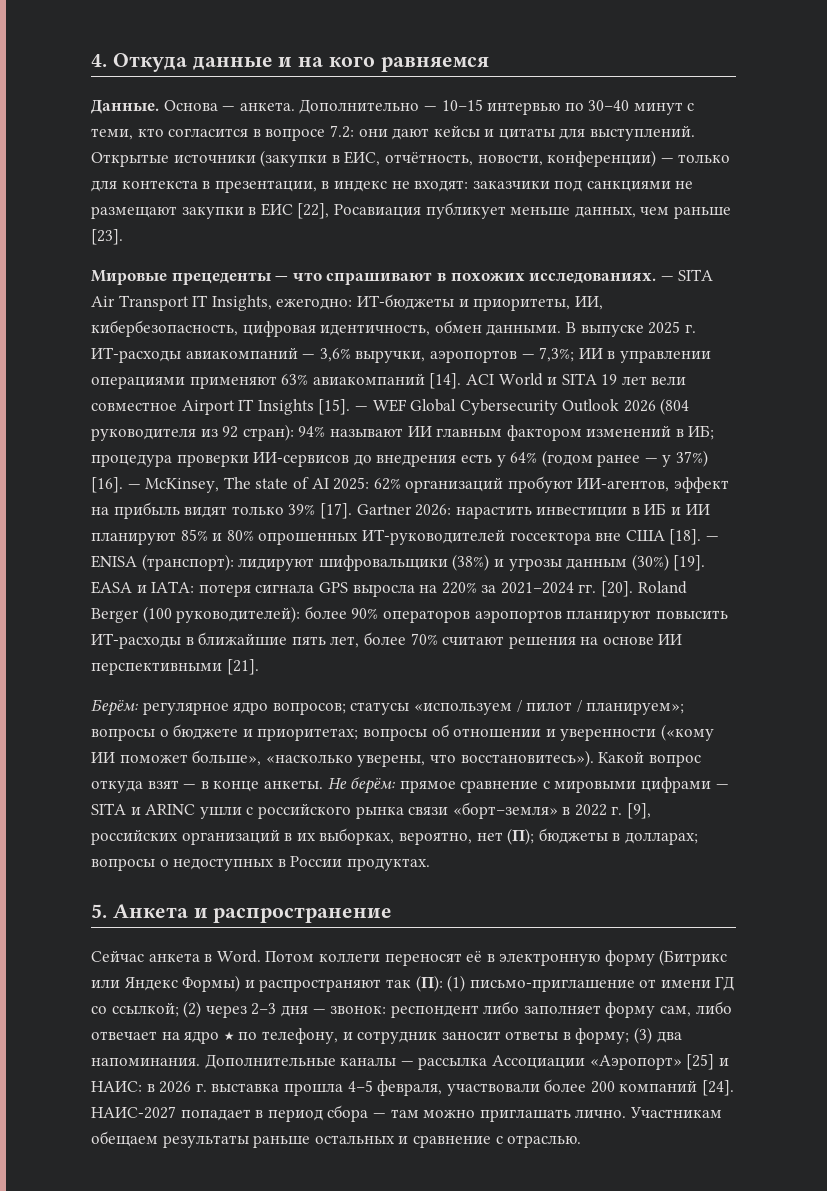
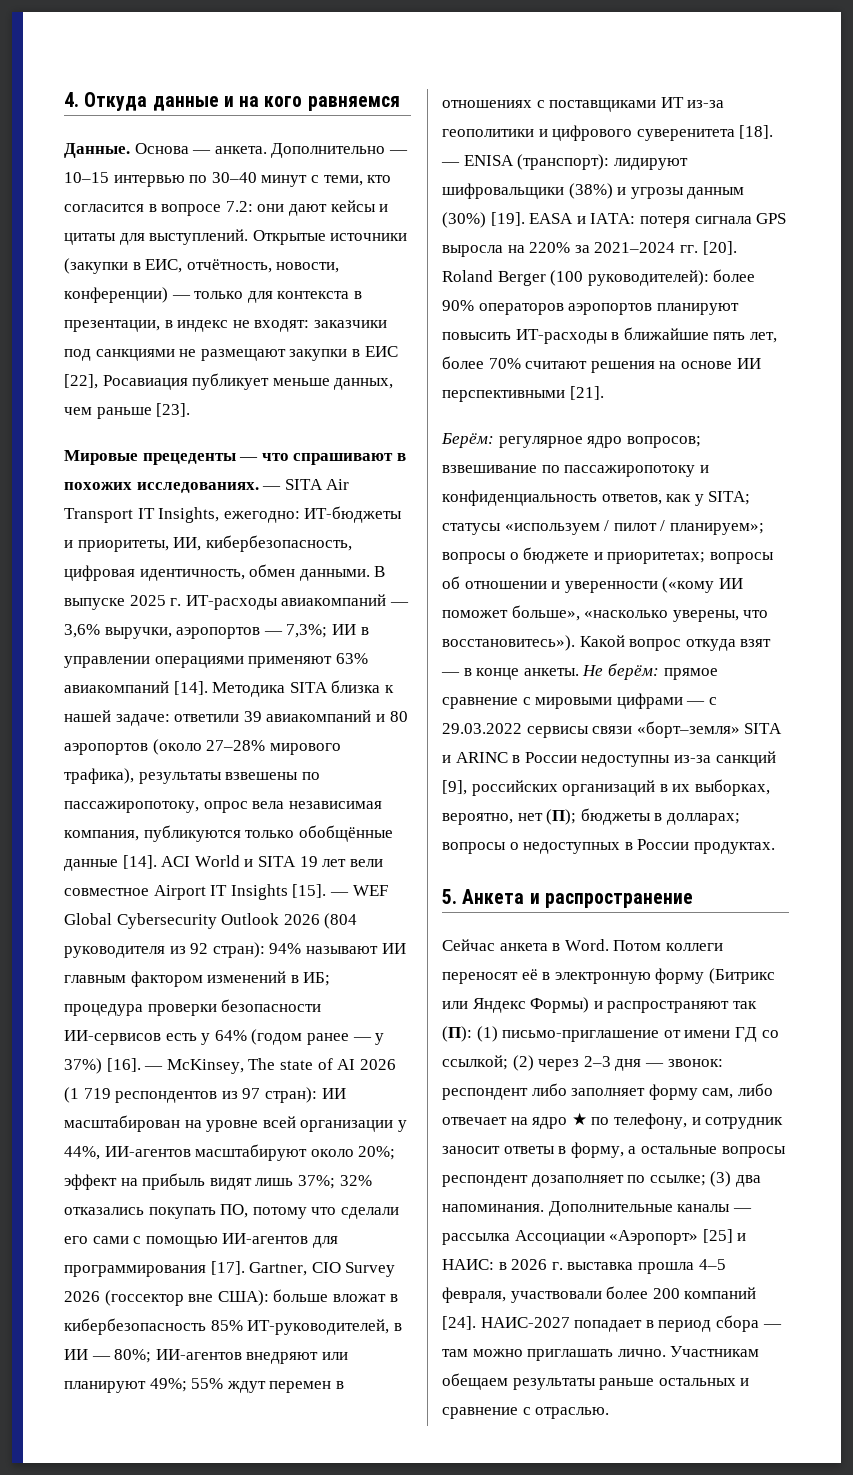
+ Методика SITA близка к нашей задаче: ответили 39 авиакомпаний и 80 аэропортов (около 27–28% мирового трафика), результаты взвешены по пассажиропотоку, опрос вела независимая компания, публикуются только обобщённые данные [14].
- — WEF Global Cybersecurity Outlook 2026 (804 руководителя из 92 стран): 94% называют ИИ главным фактором изменений в ИБ; процедура проверки ИИ-сервисов до внедрения есть у 64% (годом ранее — у 37%) [16].
+ — WEF Global Cybersecurity Outlook 2026 (804 руководителя из 92 стран): 94% называют ИИ главным фактором изменений в ИБ; процедура проверки безопасности ИИ-сервисов есть у 64% (годом ранее — у 37%) [16].
- — McKinsey, The state of AI 2025: 62% организаций пробуют ИИ-агентов, эффект на прибыль видят только 39% [17]. Gartner 2026: нарастить инвестиции в ИБ и ИИ планируют 85% и 80% опрошенных ИТ-руководителей госсектора вне США [18].
+ — McKinsey, The state of AI 2026 (1 719 респондентов из 97 стран): ИИ масштабирован на уровне всей организации у 44%, ИИ-агентов масштабируют около 20%; эффект на прибыль видят лишь 37%; 32% отказались покупать ПО, потому что сделали его сами с помощью ИИ-агентов для программирования [17]. Gartner, CIO Survey 2026 (госсектор вне США): больше вложат в кибербезопасность 85% ИТ-руководителей, в ИИ — 80%; ИИ-агентов внедряют или планируют 49%; 55% ждут перемен в отношениях с поставщиками ИТ из-за геополитики и цифрового суверенитета [18].
- Берём: регулярное ядро вопросов; статусы «используем / пилот / планируем»; вопросы о бюджете и приоритетах; вопросы об отношении и уверенности («кому ИИ поможет больше», «насколько уверены, что восстановитесь»).
+ Берём: регулярное ядро вопросов; взвешивание по пассажиропотоку и конфиденциальность ответов, как у SITA; статусы «используем / пилот / планируем»; вопросы о бюджете и приоритетах; вопросы об отношении и уверенности («кому ИИ поможет больше», «насколько уверены, что восстановитесь»).
- Не берём: прямое сравнение с мировыми цифрами — SITA и ARINC ушли с российского рынка связи «борт–земля» в 2022 г. [9], российских организаций в их выборках, вероятно, нет (П); бюджеты в долларах; вопросы о недоступных в России продуктах.
+ Не берём: прямое сравнение с мировыми цифрами — с 29.03.2022 сервисы связи «борт–земля» SITA и ARINC в России недоступны из-за санкций [9], российских организаций в их выборках, вероятно, нет (П); бюджеты в долларах; вопросы о недоступных в России продуктах.
- Потом коллеги переносят её в электронную форму (Битрикс или Яндекс Формы) и распространяют так (П): (1) письмо-приглашение от имени ГД со ссылкой; (2) через 2–3 дня — звонок: респондент либо заполняет форму сам, либо отвечает на ядро ★ по телефону, и сотрудник заносит ответы в форму; (3) два напоминания.
+ Потом коллеги переносят её в электронную форму (Битрикс или Яндекс Формы) и распространяют так (П): (1) письмо-приглашение от имени ГД со ссылкой; (2) через 2–3 дня — звонок: респондент либо заполняет форму сам, либо отвечает на ядро ★ по телефону, и сотрудник заносит ответы в форму, а остальные вопросы респондент дозаполняет по ссылке; (3) два напоминания.

